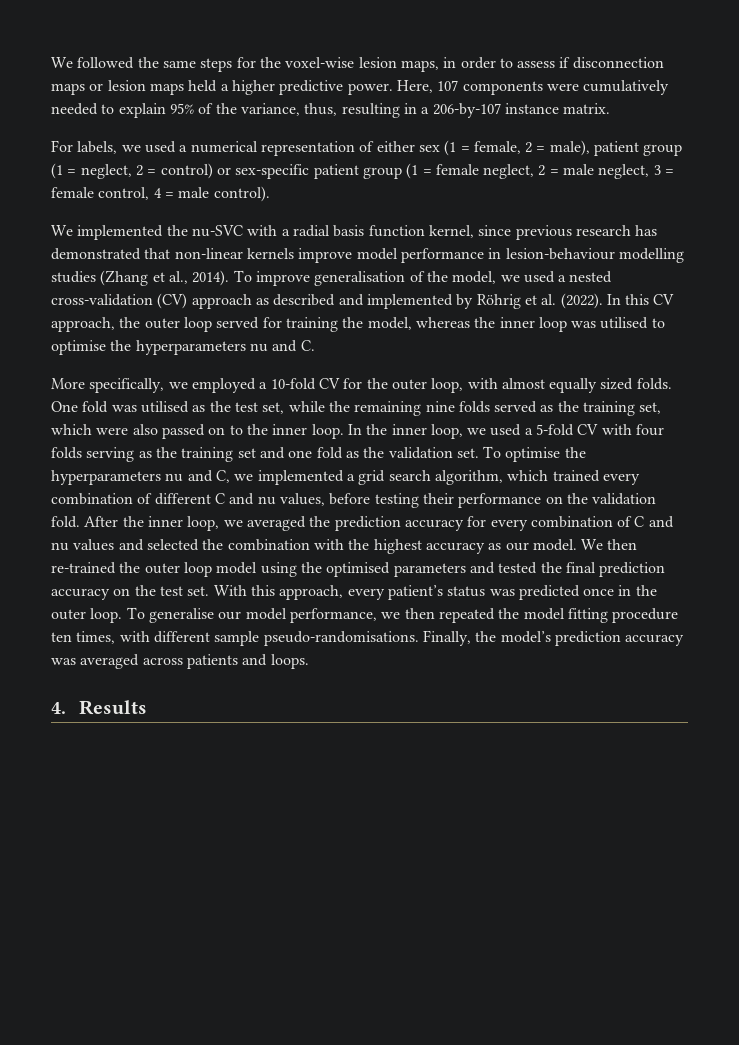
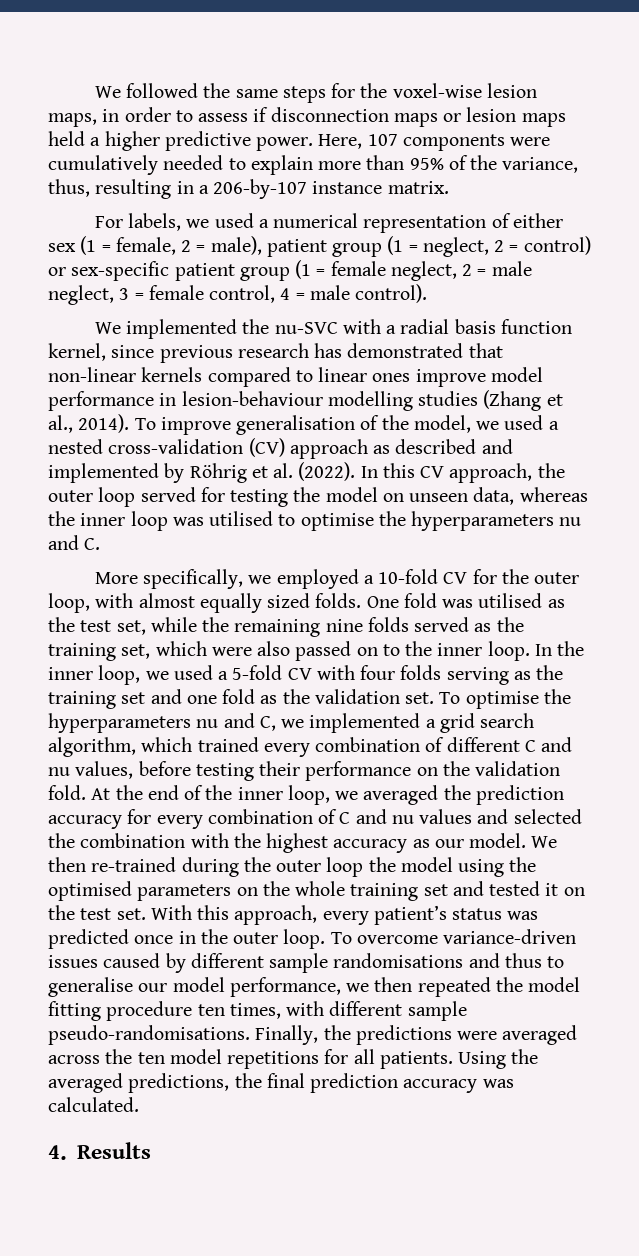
- Here, 107 components were cumulatively needed to explain 95% of the variance, thus, resulting in a 206-by-107 instance matrix.
+ Here, 107 components were cumulatively needed to explain more than 95% of the variance, thus, resulting in a 206-by-107 instance matrix.
- We implemented the nu-SVC with a radial basis function kernel, since previous research has demonstrated that non-linear kernels improve model performance in lesion-behaviour modelling studies (Zhang et al., 2014).
+ We implemented the nu-SVC with a radial basis function kernel, since previous research has demonstrated that non-linear kernels compared to linear ones improve model performance in lesion-behaviour modelling studies (Zhang et al., 2014).
- In this CV approach, the outer loop served for training the model, whereas the inner loop was utilised to optimise the hyperparameters nu and C.
+ In this CV approach, the outer loop served for testing the model on unseen data, whereas the inner loop was utilised to optimise the hyperparameters nu and C.
- After the inner loop, we averaged the prediction accuracy for every combination of C and nu values and selected the combination with the highest accuracy as our model.
+ At the end of the inner loop, we averaged the prediction accuracy for every combination of C and nu values and selected the combination with the highest accuracy as our model.
- We then re-trained the outer loop model using the optimised parameters and tested the final prediction accuracy on the test set.
+ We then re-trained during the outer loop the model using the optimised parameters on the whole training set and tested it on the test set.
- To generalise our model performance, we then repeated the model fitting procedure ten times, with different sample pseudo-randomisations.
+ To overcome variance-driven issues caused by different sample randomisations and thus to generalise our model performance, we then repeated the model fitting procedure ten times, with different sample pseudo-randomisations.
- Finally, the model’s prediction accuracy was averaged across patients and loops.
+ Finally, the predictions were averaged across the ten model repetitions for all patients. Using the averaged predictions, the final prediction accuracy was calculated.

